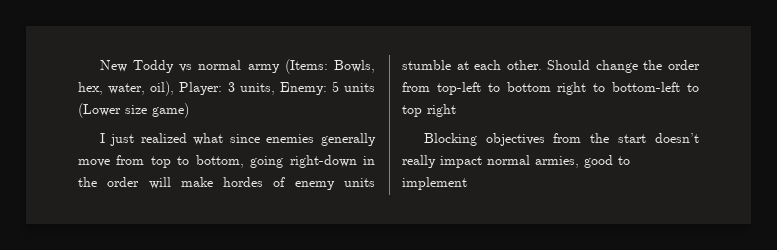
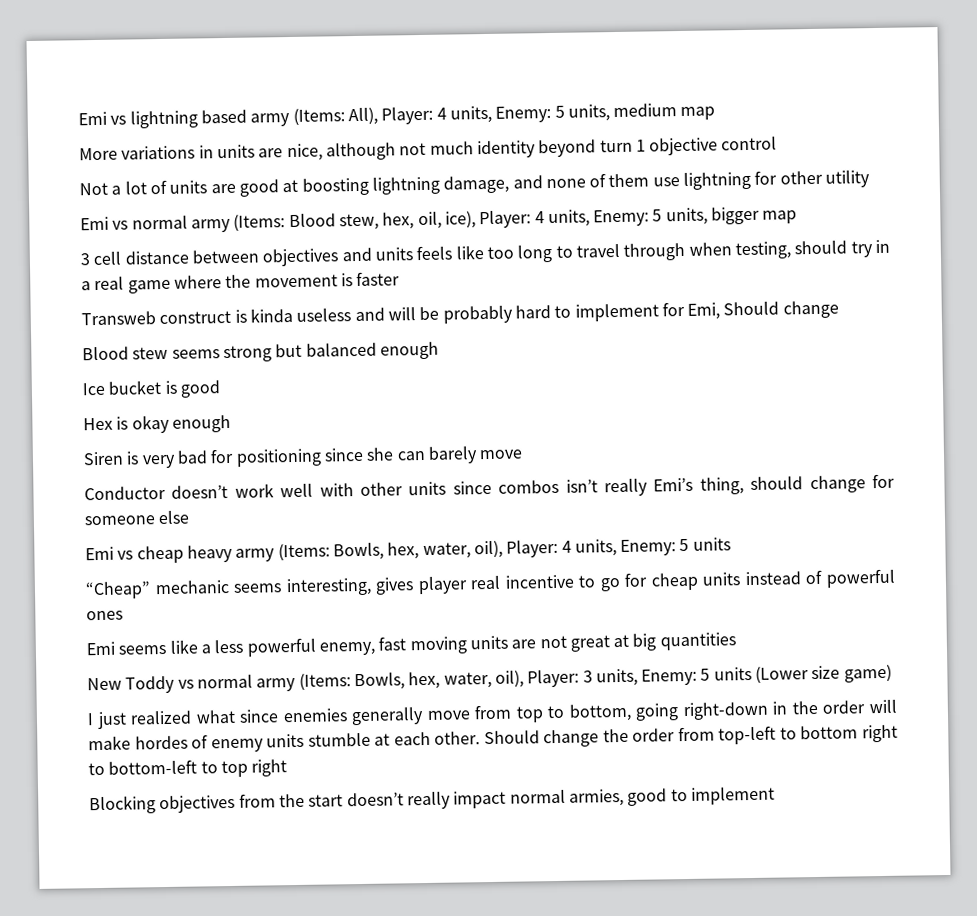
+ Emi vs lightning based army (Items: All), Player: 4 units, Enemy: 5 units, medium map
+ More variations in units are nice, although not much identity beyond turn 1 objective control
+ Not a lot of units are good at boosting lightning damage, and none of them use lightning for other utility
+ Emi vs normal army (Items: Blood stew, hex, oil, ice), Player: 4 units, Enemy: 5 units, bigger map
+ 3 cell distance between objectives and units feels like too long to travel through when testing, should try in a real game where the movement is faster
+ Transweb construct is kinda useless and will be probably hard to implement for Emi, Should change
+ Blood stew seems strong but balanced enough
+ Ice bucket is good
+ Hex is okay enough
+ Siren is very bad for positioning since she can barely move
+ Conductor doesn’t work well with other units since combos isn’t really Emi’s thing, should change for someone else
+ Emi vs cheap heavy army (Items: Bowls, hex, water, oil), Player: 4 units, Enemy: 5 units
+ “Cheap” mechanic seems interesting, gives player real incentive to go for cheap units instead of powerful ones
+ Emi seems like a less powerful enemy, fast moving units are not great at big quantities

